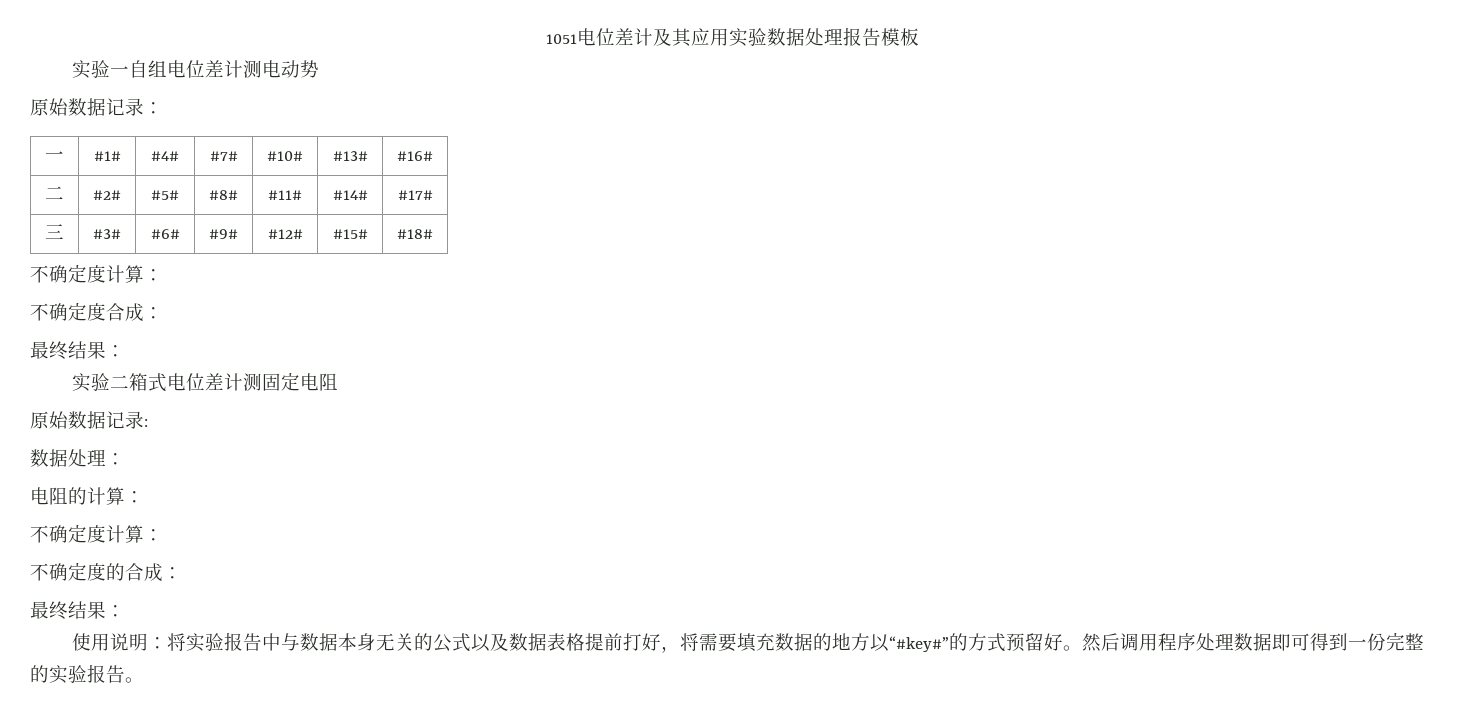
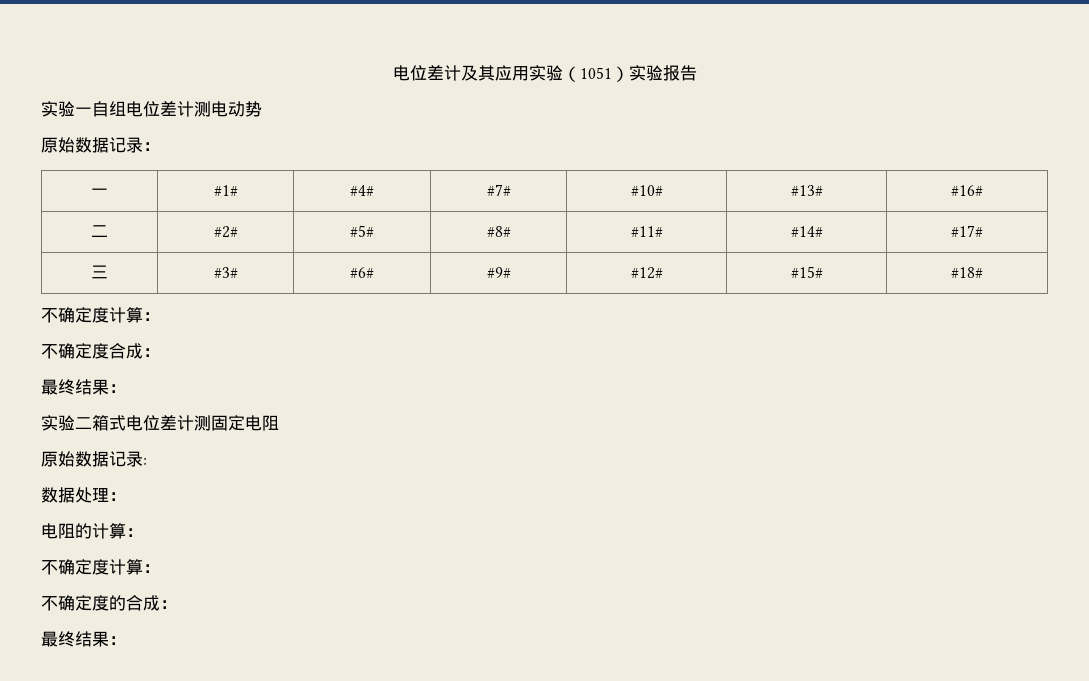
- 1051电位差计及其应用实验数据处理报告模板
+ 电位差计及其应用实验（1051）实验报告
- 使用说明：将实验报告中与数据本身无关的公式以及数据表格提前打好，将需要填充数据的地方以“#key#”的方式预留好。然后调用程序处理数据即可得到一份完整的实验报告。

